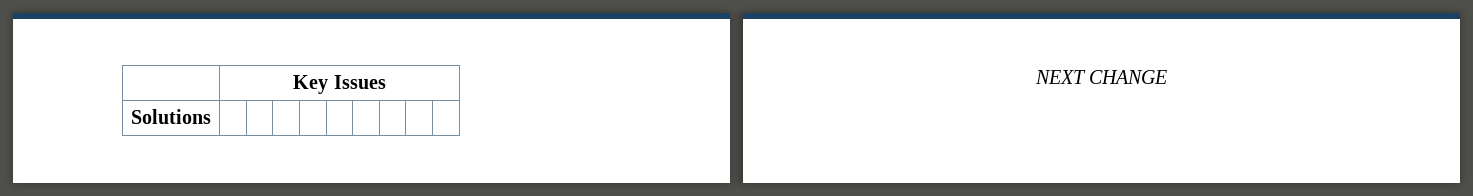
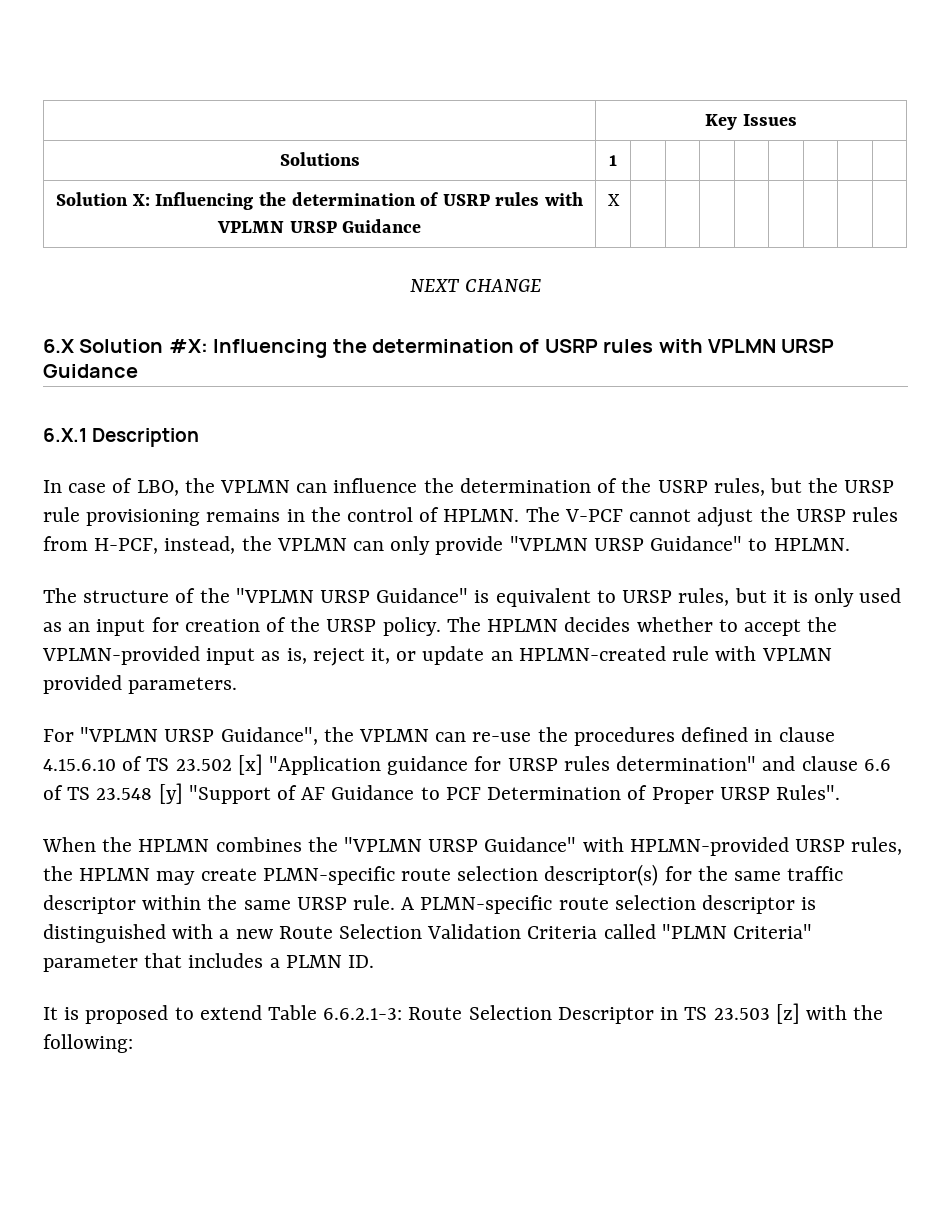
- Solutions | | | | | | | | |
+ Solutions | 1 | | | | | | | |
+ Solution X: Influencing the determination of USRP rules with VPLMN URSP Guidance | X | | | | | | | |
  NEXT CHANGE
+ 6.X Solution #X: Influencing the determination of USRP rules with VPLMN URSP Guidance
+ 6.X.1 Description
+ In case of LBO, the VPLMN can influence the determination of the USRP rules, but the URSP rule provisioning remains in the control of HPLMN. The V-PCF cannot adjust the URSP rules from H-PCF, instead, the VPLMN can only provide "VPLMN URSP Guidance" to HPLMN.
+ The structure of the "VPLMN URSP Guidance" is equivalent to URSP rules, but it is only used as an input for creation of the URSP policy. The HPLMN decides whether to accept the VPLMN-provided input as is, reject it, or update an HPLMN-created rule with VPLMN provided parameters.
+ For "VPLMN URSP Guidance", the VPLMN can re-use the procedures defined in clause 4.15.6.10 of TS 23.502 [x] "Application guidance for URSP rules determination" and clause 6.6 of TS 23.548 [y] "Support of AF Guidance to PCF Determination of Proper URSP Rules".
+ When the HPLMN combines the "VPLMN URSP Guidance" with HPLMN-provided URSP rules, the HPLMN may create PLMN-specific route selection descriptor(s) for the same traffic descriptor within the same URSP rule. A PLMN-specific route selection descriptor is distinguished with a new Route Selection Validation Criteria called "PLMN Criteria" parameter that includes a PLMN ID.
+ It is proposed to extend Table 6.6.2.1-3: Route Selection Descriptor in TS 23.503 [z] with the following:

